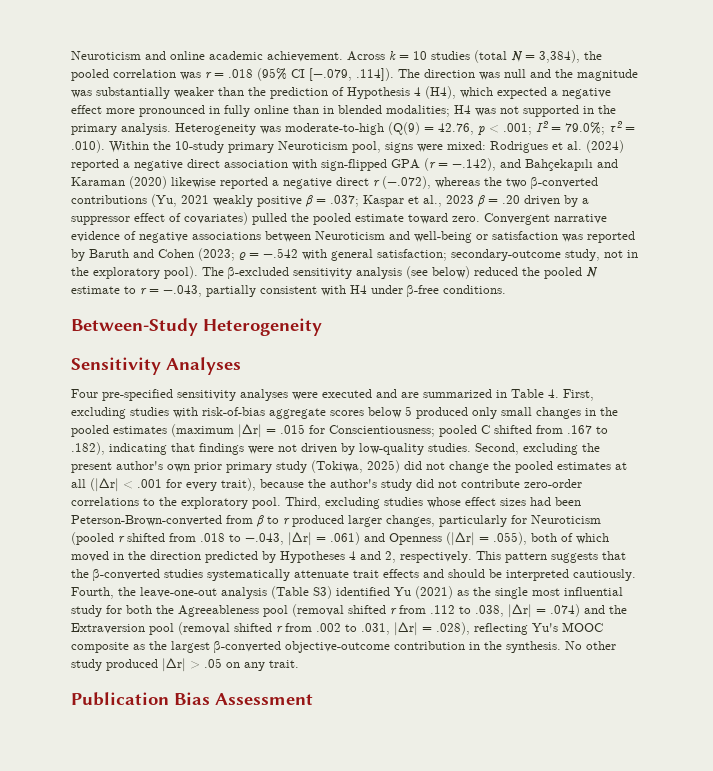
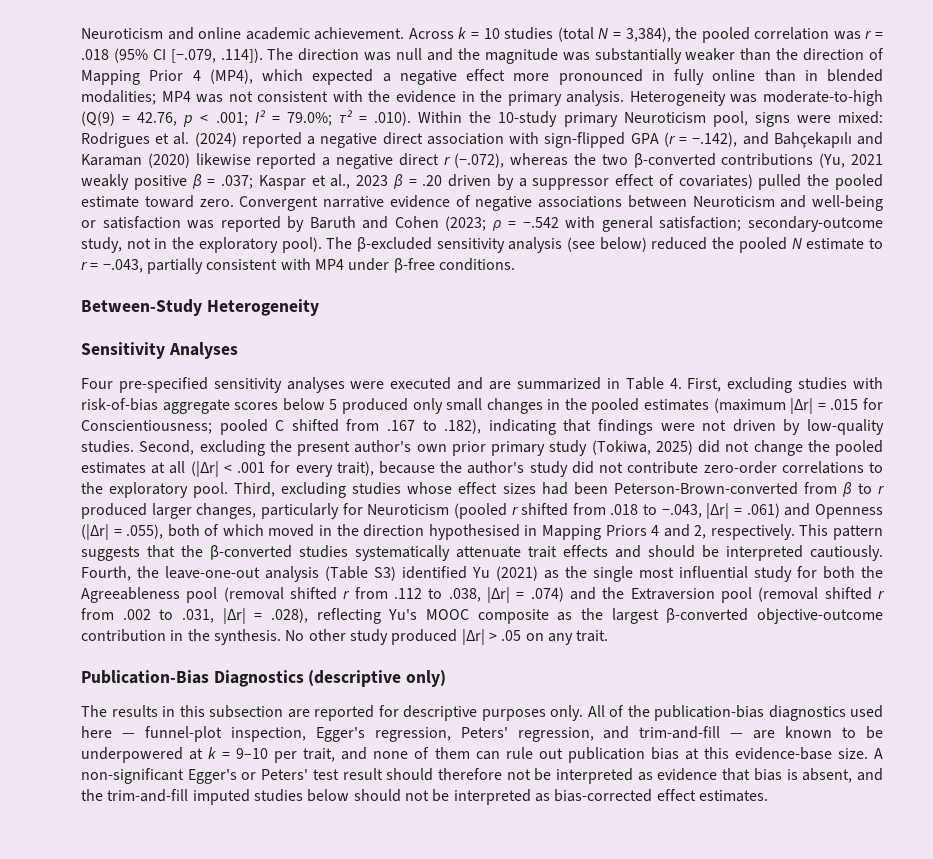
- Across k = 10 studies (total N = 3,384), the pooled correlation was r = .018 (95% CI [−.079, .114]). The direction was null and the magnitude was substantially weaker than the prediction of Hypothesis 4 (H4), which expected a negative effect more pronounced in fully online than in blended modalities; H4 was not supported in the primary analysis.
+ Across k = 10 studies (total N = 3,384), the pooled correlation was r = .018 (95% CI [−.079, .114]). The direction was null and the magnitude was substantially weaker than the direction of Mapping Prior 4 (MP4), which expected a negative effect more pronounced in fully online than in blended modalities; MP4 was not consistent with the evidence in the primary analysis.
- The β-excluded sensitivity analysis (see below) reduced the pooled N estimate to r = −.043, partially consistent with H4 under β-free conditions.
+ The β-excluded sensitivity analysis (see below) reduced the pooled N estimate to r = −.043, partially consistent with MP4 under β-free conditions.
- Third, excluding studies whose effect sizes had been Peterson-Brown-converted from β to r produced larger changes, particularly for Neuroticism (pooled r shifted from .018 to −.043, |Δr| = .061) and Openness (|Δr| = .055), both of which moved in the direction predicted by Hypotheses 4 and 2, respectively.
+ Third, excluding studies whose effect sizes had been Peterson-Brown-converted from β to r produced larger changes, particularly for Neuroticism (pooled r shifted from .018 to −.043, |Δr| = .061) and Openness (|Δr| = .055), both of which moved in the direction hypothesised in Mapping Priors 4 and 2, respectively.
- Publication Bias Assessment
+ Publication-Bias Diagnostics (descriptive only)
+ The results in this subsection are reported for descriptive purposes only. All of the publication-bias diagnostics used here — funnel-plot inspection, Egger's regression, Peters' regression, and trim-and-fill — are known to be underpowered at k = 9–10 per trait, and none of them can rule out publication bias at this evidence-base size. A non-significant Egger's or Peters' test result should therefore not be interpreted as evidence that bias is absent, and the trim-and-fill imputed studies below should not be interpreted as bias-corrected effect estimates.

